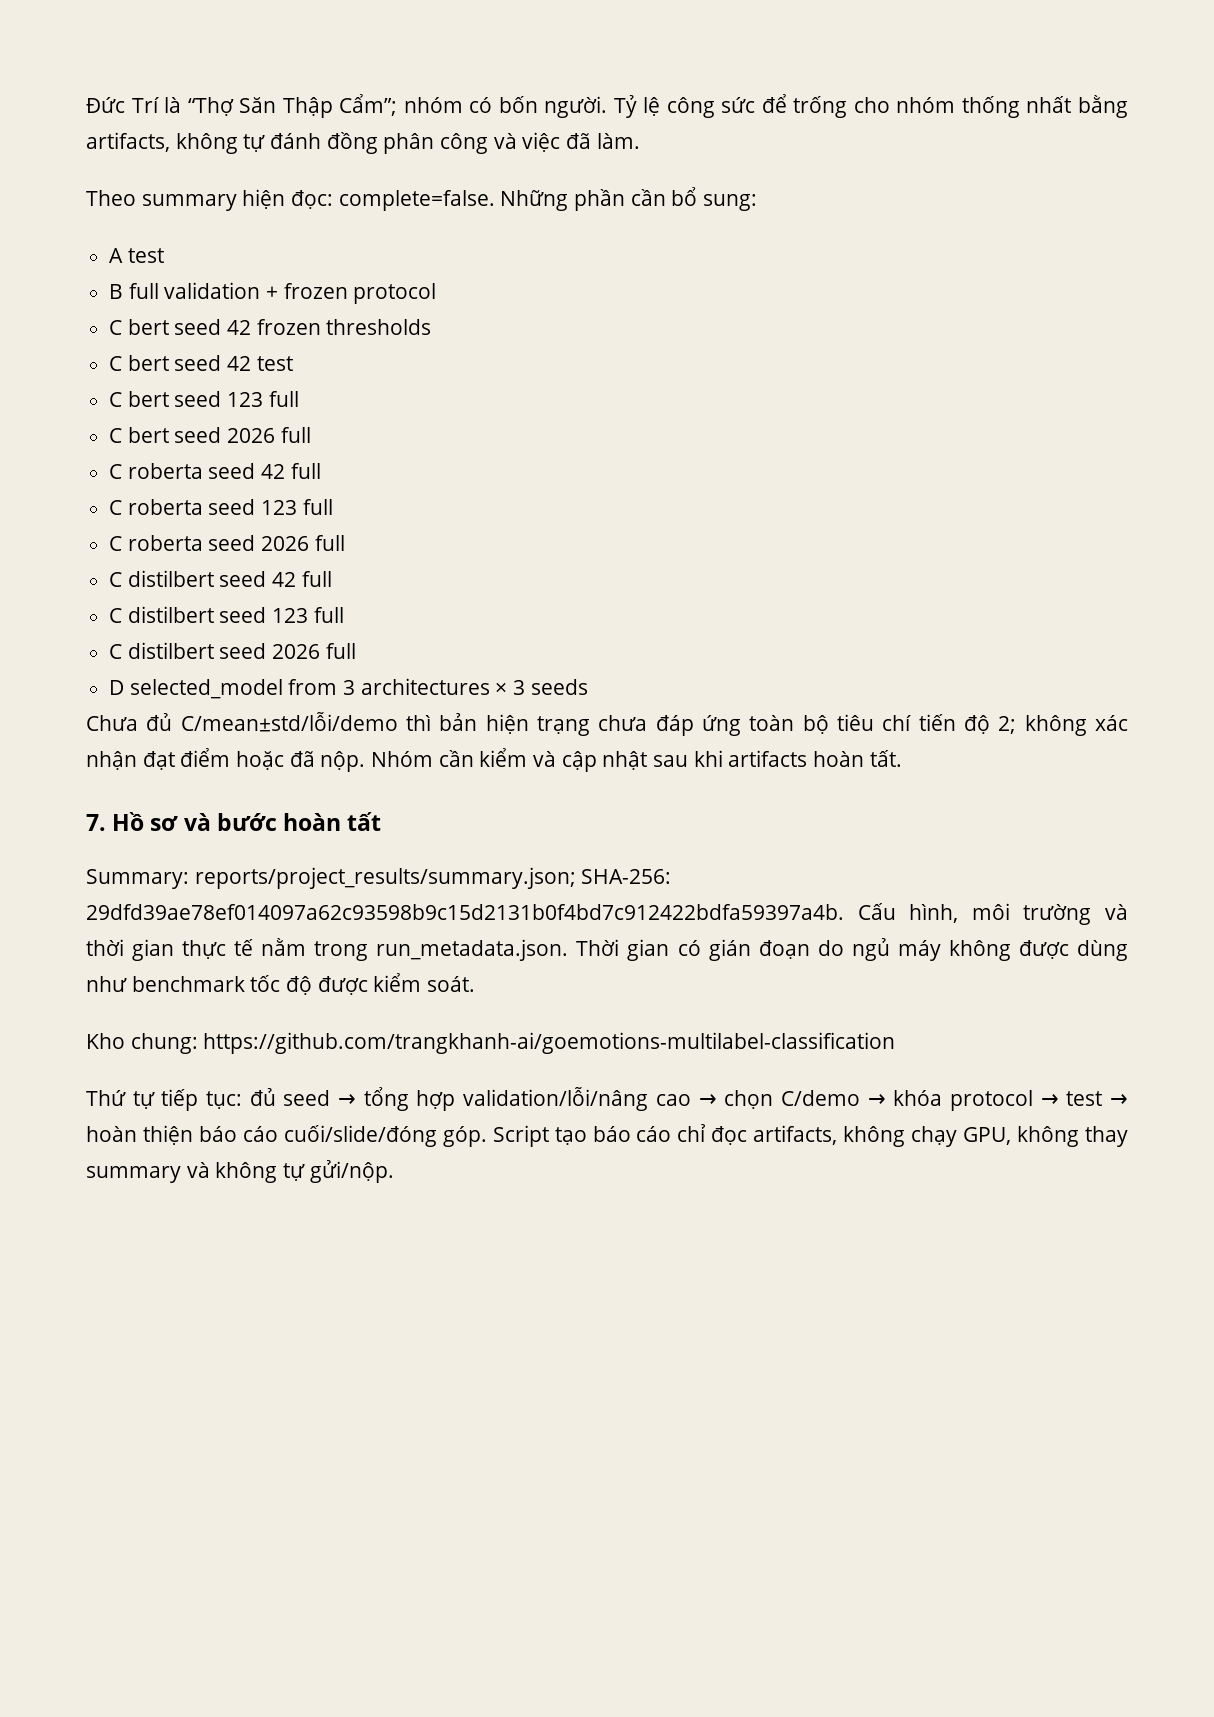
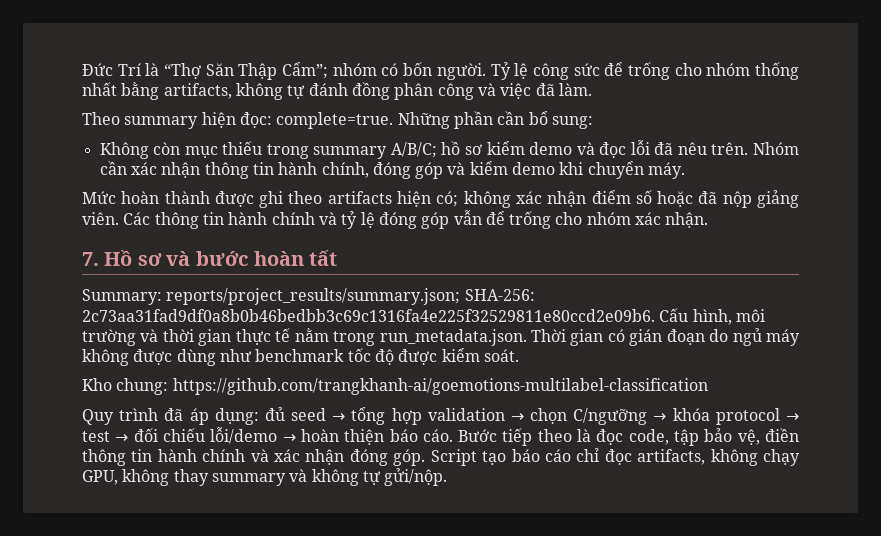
- Theo summary hiện đọc: complete=false.
+ Theo summary hiện đọc: complete=true.
- A test
- B full validation + frozen protocol
- C bert seed 42 frozen thresholds
- C bert seed 42 test
- C bert seed 123 full
- C bert seed 2026 full
- C roberta seed 42 full
- C roberta seed 123 full
- C roberta seed 2026 full
- C distilbert seed 42 full
- C distilbert seed 123 full
- C distilbert seed 2026 full
- D selected_model from 3 architectures × 3 seeds
- Chưa đủ C/mean±std/lỗi/demo thì bản hiện trạng chưa đáp ứng toàn bộ tiêu chí tiến độ 2; không xác nhận đạt điểm hoặc đã nộp. Nhóm cần kiểm và cập nhật sau khi artifacts hoàn tất.
+ Không còn mục thiếu trong summary A/B/C; hồ sơ kiểm demo và đọc lỗi đã nêu trên. Nhóm cần xác nhận thông tin hành chính, đóng góp và kiểm demo khi chuyển máy.
+ Mức hoàn thành được ghi theo artifacts hiện có; không xác nhận điểm số hoặc đã nộp giảng viên. Các thông tin hành chính và tỷ lệ đóng góp vẫn để trống cho nhóm xác nhận.
- Summary: reports/project_results/summary.json; SHA-256: 29dfd39ae78ef014097a62c93598b9c15d2131b0f4bd7c912422bdfa59397a4b.
+ Summary: reports/project_results/summary.json; SHA-256: 2c73aa31fad9df0a8b0b46bedbb3c69c1316fa4e225f32529811e80ccd2e09b6.
- Thứ tự tiếp tục: đủ seed → tổng hợp validation/lỗi/nâng cao → chọn C/demo → khóa protocol → test → hoàn thiện báo cáo cuối/slide/đóng góp.
+ Quy trình đã áp dụng: đủ seed → tổng hợp validation → chọn C/ngưỡng → khóa protocol → test → đối chiếu lỗi/demo → hoàn thiện báo cáo. Bước tiếp theo là đọc code, tập bảo vệ, điền thông tin hành chính và xác nhận đóng góp.

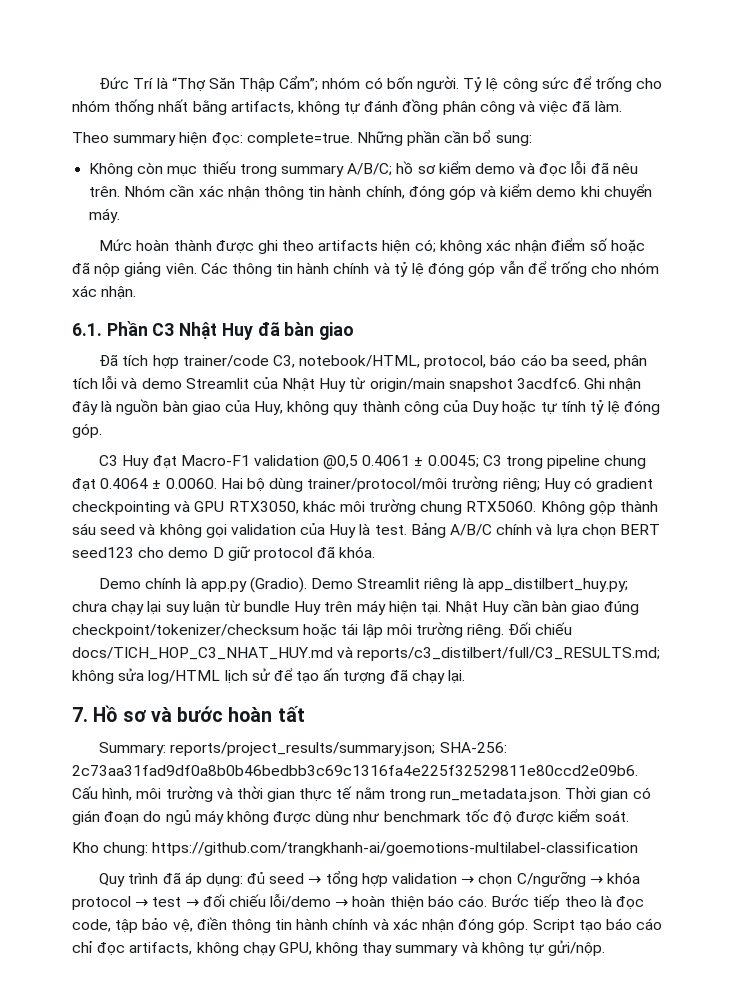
+ 6.1. Phần C3 Nhật Huy đã bàn giao
+ Đã tích hợp trainer/code C3, notebook/HTML, protocol, báo cáo ba seed, phân tích lỗi và demo Streamlit của Nhật Huy từ origin/main snapshot 3acdfc6. Ghi nhận đây là nguồn bàn giao của Huy, không quy thành công của Duy hoặc tự tính tỷ lệ đóng góp.
+ C3 Huy đạt Macro-F1 validation @0,5 0.4061 ± 0.0045; C3 trong pipeline chung đạt 0.4064 ± 0.0060. Hai bộ dùng trainer/protocol/môi trường riêng; Huy có gradient checkpointing và GPU RTX3050, khác môi trường chung RTX5060. Không gộp thành sáu seed và không gọi validation của Huy là test. Bảng A/B/C chính và lựa chọn BERT seed123 cho demo D giữ protocol đã khóa.
+ Demo chính là app.py (Gradio). Demo Streamlit riêng là app_distilbert_huy.py; chưa chạy lại suy luận từ bundle Huy trên máy hiện tại. Nhật Huy cần bàn giao đúng checkpoint/tokenizer/checksum hoặc tái lập môi trường riêng. Đối chiếu docs/TICH_HOP_C3_NHAT_HUY.md và reports/c3_distilbert/full/C3_RESULTS.md; không sửa log/HTML lịch sử để tạo ấn tượng đã chạy lại.

